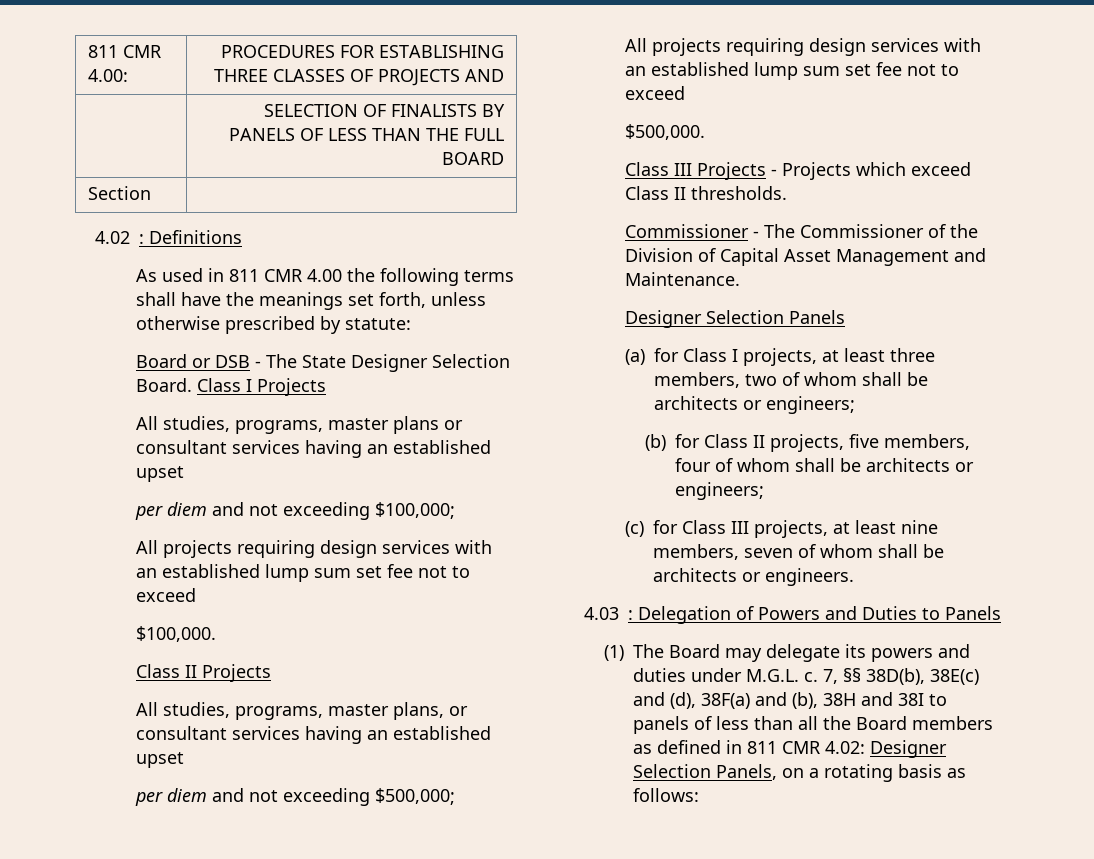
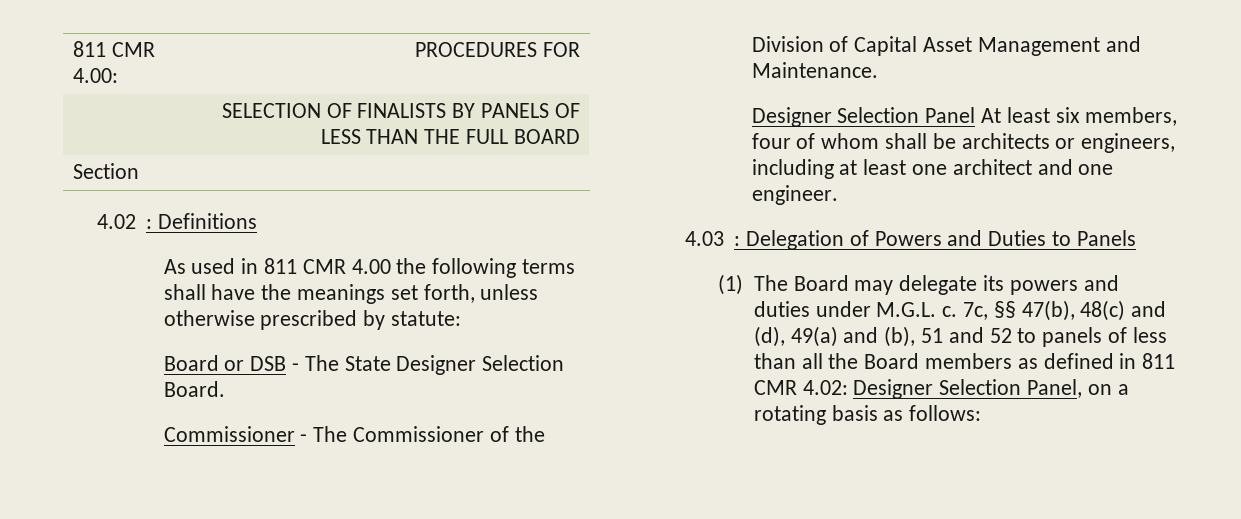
- 811 CMR 4.00: | PROCEDURES FOR ESTABLISHING THREE CLASSES OF PROJECTS AND
+ 811 CMR 4.00: | PROCEDURES FOR
- Class I Projects
- All studies, programs, master plans or consultant services having an established upset
- per diem and not exceeding $100,000;
- All projects requiring design services with an established lump sum set fee not to exceed
- $100,000.
- Class II Projects
- All studies, programs, master plans, or consultant services having an established upset
- per diem and not exceeding $500,000;
- All projects requiring design services with an established lump sum set fee not to exceed
- $500,000.
- Class III Projects - Projects which exceed Class II thresholds.
- Designer Selection Panels
- (a) for Class I projects, at least three members, two of whom shall be architects or engineers;
- (b) for Class II projects, five members, four of whom shall be architects or engineers;
- (c) for Class III projects, at least nine members, seven of whom shall be architects or engineers.
+ Designer Selection Panel At least six members, four of whom shall be architects or engineers, including at least one architect and one engineer.
- 7, §§ 38D(b), 38E(c) and (d), 38F(a) and (b), 38H and 38I to panels of less than all the Board members as defined in 811 CMR 4.02: Designer Selection Panels, on a rotating basis as follows:
+ 7c, §§ 47(b), 48(c) and (d), 49(a) and (b), 51 and 52 to panels of less than all the Board members as defined in 811 CMR 4.02: Designer Selection Panel, on a rotating basis as follows:

